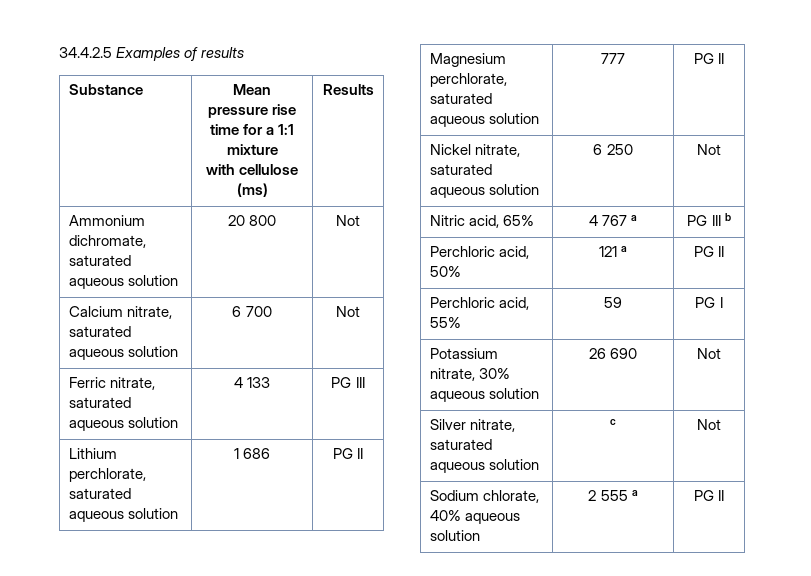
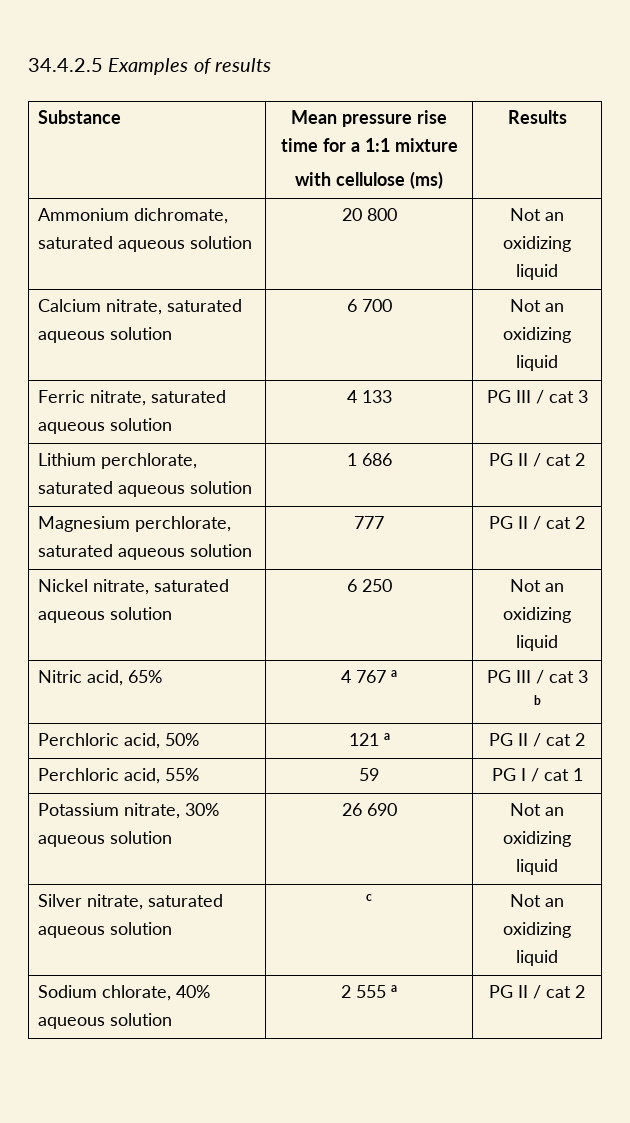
- Ammonium dichromate, saturated aqueous solution | 20 800 | Not
+ Ammonium dichromate, saturated aqueous solution | 20 800 | Not an oxidizing liquid
- Calcium nitrate, saturated aqueous solution | 6 700 | Not
+ Calcium nitrate, saturated aqueous solution | 6 700 | Not an oxidizing liquid
- Ferric nitrate, saturated aqueous solution | 4 133 | PG III
+ Ferric nitrate, saturated aqueous solution | 4 133 | PG III / cat 3
- Lithium perchlorate, saturated aqueous solution | 1 686 | PG II
+ Lithium perchlorate, saturated aqueous solution | 1 686 | PG II / cat 2
- Magnesium perchlorate, saturated aqueous solution | 777 | PG II
+ Magnesium perchlorate, saturated aqueous solution | 777 | PG II / cat 2
- Nickel nitrate, saturated aqueous solution | 6 250 | Not
+ Nickel nitrate, saturated aqueous solution | 6 250 | Not an oxidizing liquid
- Nitric acid, 65% | 4 767 a | PG III b
+ Nitric acid, 65% | 4 767 a | PG III / cat 3 b
- Perchloric acid, 50% | 121 a | PG II
+ Perchloric acid, 50% | 121 a | PG II / cat 2
- Perchloric acid, 55% | 59 | PG I
+ Perchloric acid, 55% | 59 | PG I / cat 1
- Potassium nitrate, 30% aqueous solution | 26 690 | Not
+ Potassium nitrate, 30% aqueous solution | 26 690 | Not an oxidizing liquid
- Silver nitrate, saturated aqueous solution | c | Not
+ Silver nitrate, saturated aqueous solution | c | Not an oxidizing liquid
- Sodium chlorate, 40% aqueous solution | 2 555 a | PG II
+ Sodium chlorate, 40% aqueous solution | 2 555 a | PG II / cat 2

